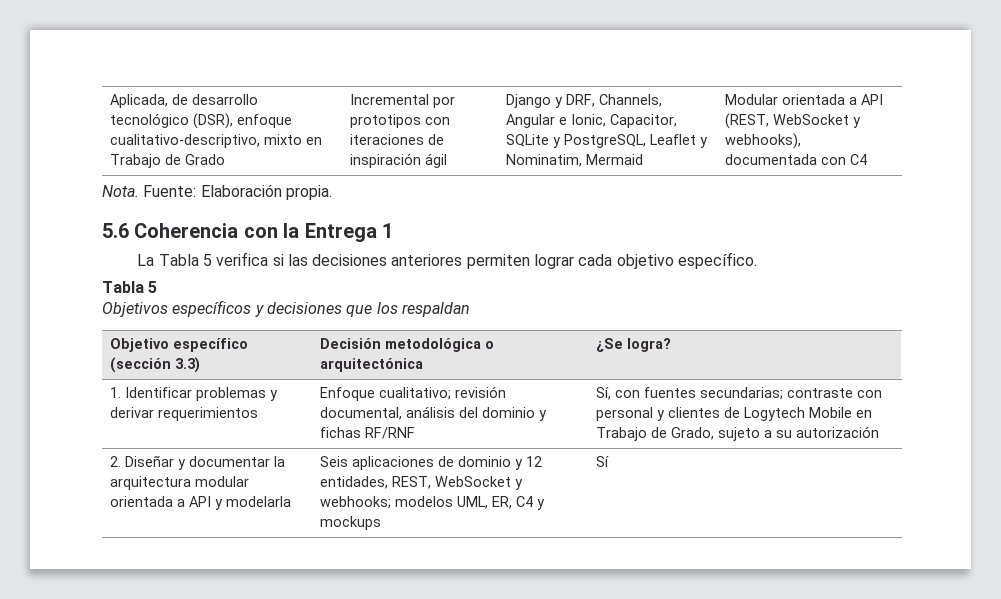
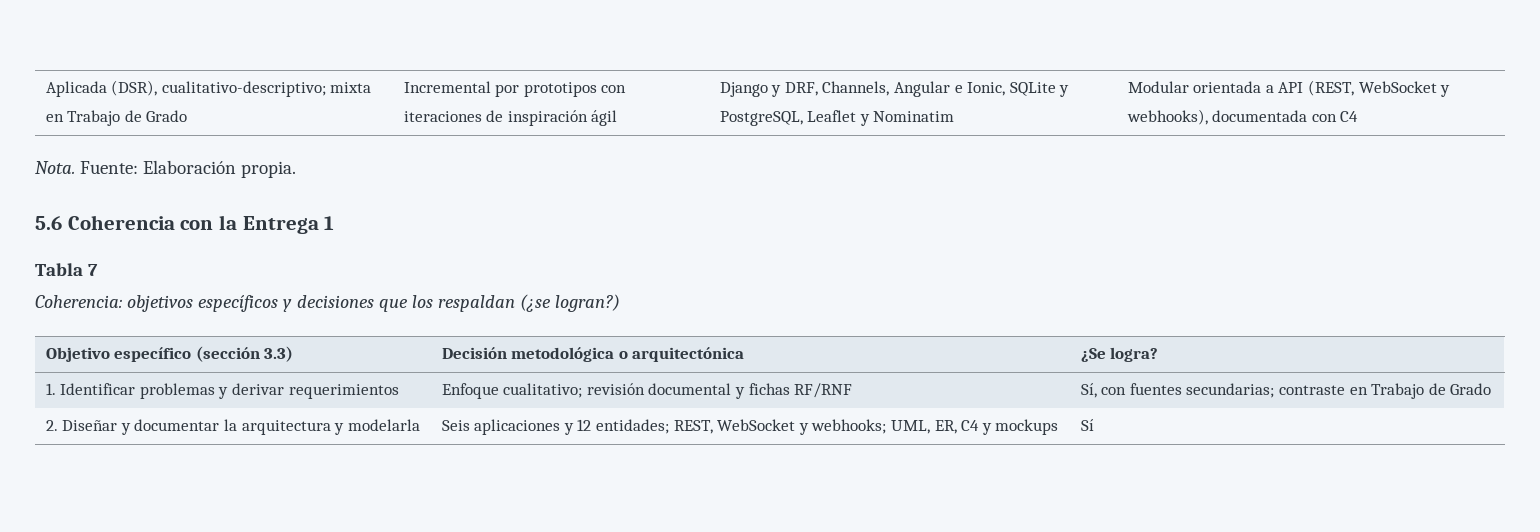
- Aplicada, de desarrollo tecnológico (DSR), enfoque cualitativo-descriptivo, mixto en Trabajo de Grado
+ Aplicada (DSR), cualitativo-descriptivo; mixta en Trabajo de Grado
- Django y DRF, Channels, Angular e Ionic, Capacitor, SQLite y PostgreSQL, Leaflet y Nominatim, Mermaid
+ Django y DRF, Channels, Angular e Ionic, SQLite y PostgreSQL, Leaflet y Nominatim
- La Tabla 5 verifica si las decisiones anteriores permiten lograr cada objetivo específico.
- Tabla 5
- Objetivos específicos y decisiones que los respaldan
+ Tabla 7
+ Coherencia: objetivos específicos y decisiones que los respaldan (¿se logran?)
- 1. Identificar problemas y derivar requerimientos | Enfoque cualitativo; revisión documental, análisis del dominio y fichas RF/RNF | Sí, con fuentes secundarias; contraste con personal y clientes de Logytech Mobile en Trabajo de Grado, sujeto a su autorización
+ 1. Identificar problemas y derivar requerimientos | Enfoque cualitativo; revisión documental y fichas RF/RNF | Sí, con fuentes secundarias; contraste en Trabajo de Grado
- 2. Diseñar y documentar la arquitectura modular orientada a API y modelarla | Seis aplicaciones de dominio y 12 entidades, REST, WebSocket y webhooks; modelos UML, ER, C4 y mockups | Sí
+ 2. Diseñar y documentar la arquitectura y modelarla | Seis aplicaciones y 12 entidades; REST, WebSocket y webhooks; UML, ER, C4 y mockups | Sí

